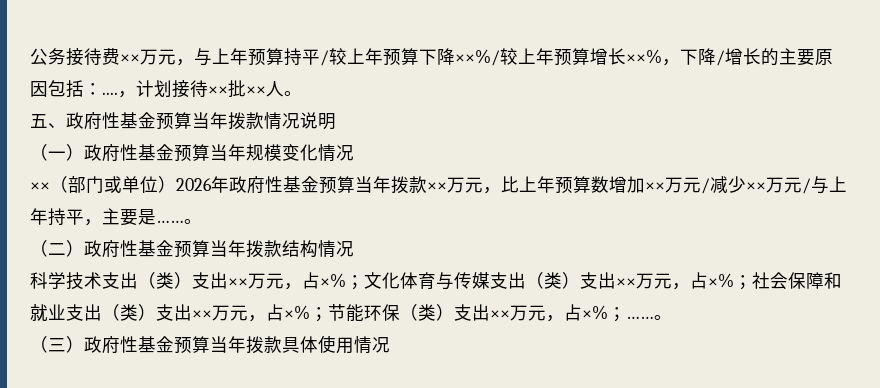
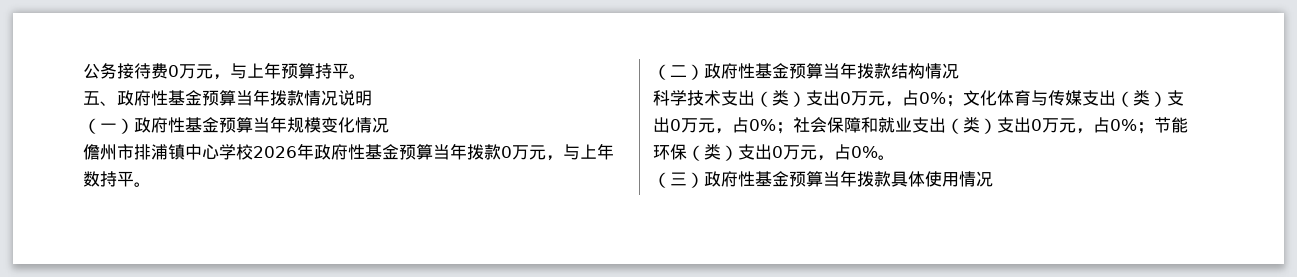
- 公务接待费××万元，与上年预算持平/较上年预算下降××%/较上年预算增长××%，下降/增长的主要原因包括：....，计划接待××批××人。
+ 公务接待费0万元，与上年预算持平。
- ××（部门或单位）2026年政府性基金预算当年拨款××万元，比上年预算数增加××万元/减少××万元/与上年持平，主要是……。
+ 儋州市排浦镇中心学校2026年政府性基金预算当年拨款0万元，与上年数持平。
- 科学技术支出（类）支出××万元，占×%；文化体育与传媒支出（类）支出××万元，占×%；社会保障和就业支出（类）支出××万元，占×%；节能环保（类）支出××万元，占×%；……。
+ 科学技术支出（类）支出0万元，占0%；文化体育与传媒支出（类）支出0万元，占0%；社会保障和就业支出（类）支出0万元，占0%；节能环保（类）支出0万元，占0%。

